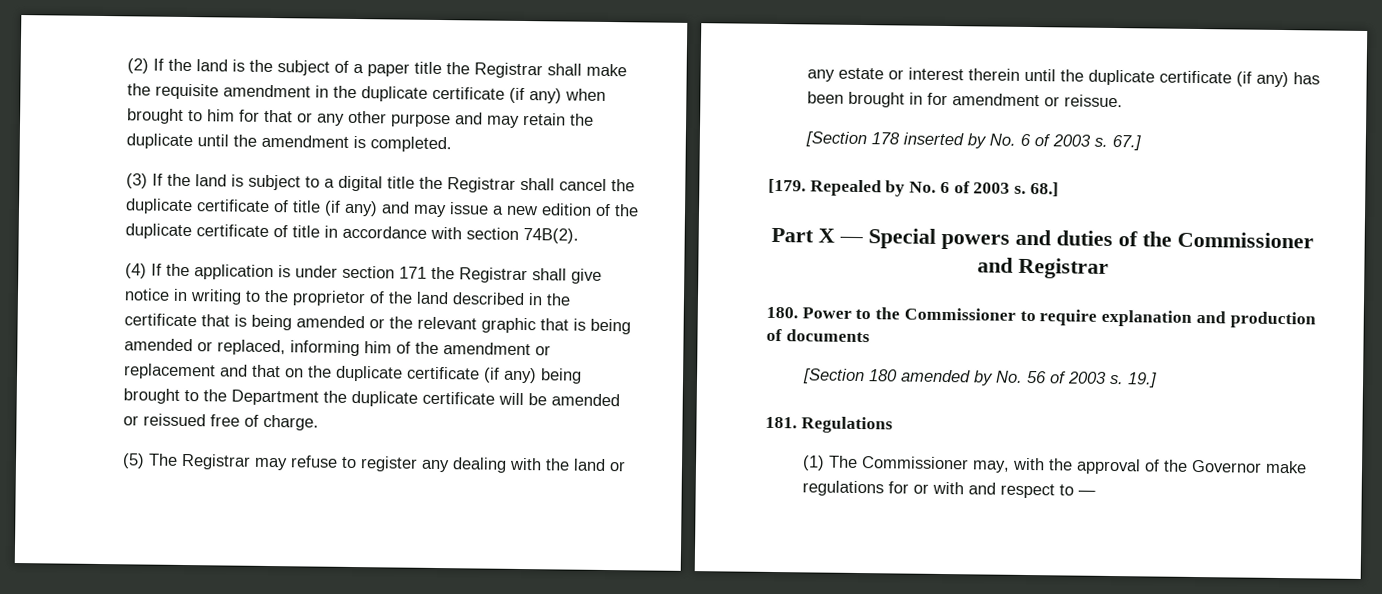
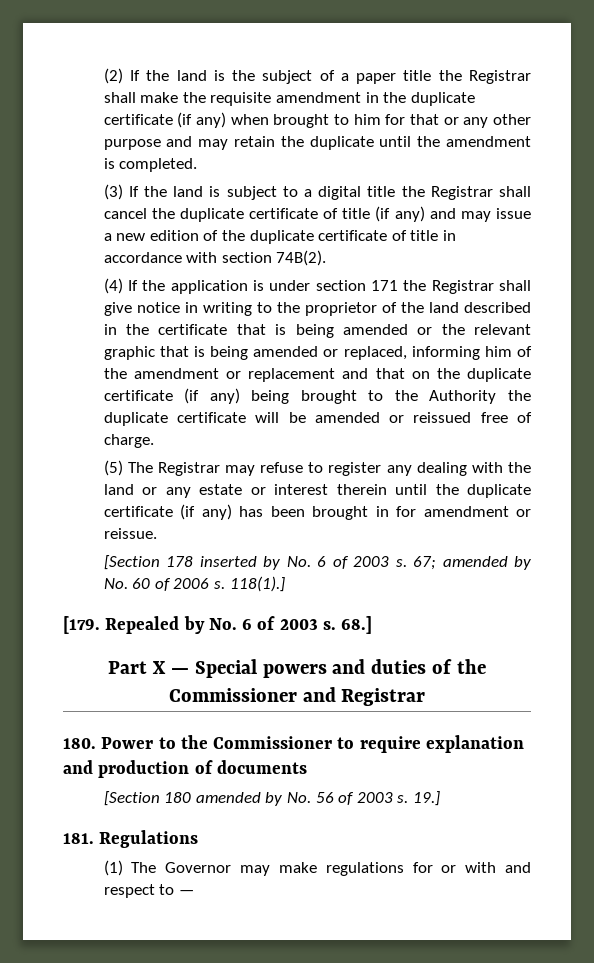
- (4) If the application is under section 171 the Registrar shall give notice in writing to the proprietor of the land described in the certificate that is being amended or the relevant graphic that is being amended or replaced, informing him of the amendment or replacement and that on the duplicate certificate (if any) being brought to the Department the duplicate certificate will be amended or reissued free of charge.
+ (4) If the application is under section 171 the Registrar shall give notice in writing to the proprietor of the land described in the certificate that is being amended or the relevant graphic that is being amended or replaced, informing him of the amendment or replacement and that on the duplicate certificate (if any) being brought to the Authority the duplicate certificate will be amended or reissued free of charge.
- 67.]
+ 67; amended by No. 60 of 2006 s. 118(1).]
- (1) The Commissioner may, with the approval of the Governor make regulations for or with and respect to —
+ (1) The Governor may make regulations for or with and respect to —

